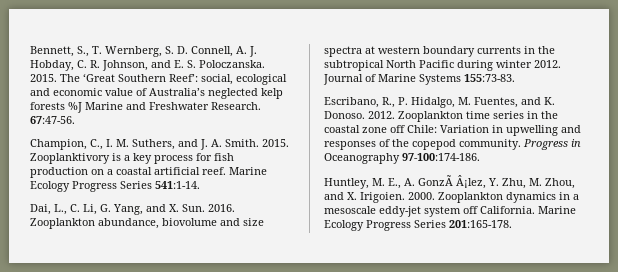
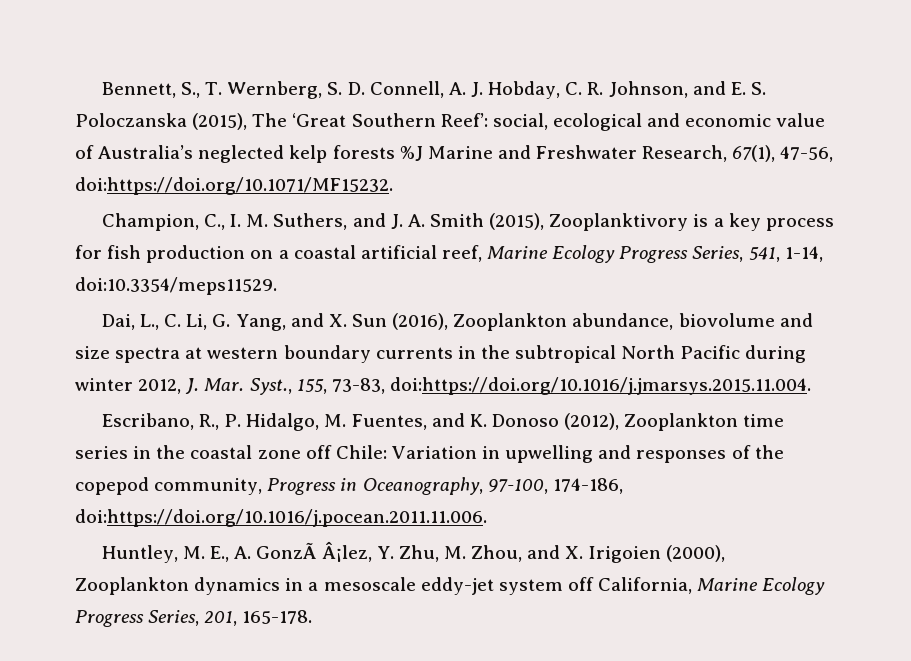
- Bennett, S., T. Wernberg, S. D. Connell, A. J. Hobday, C. R. Johnson, and E. S. Poloczanska. 2015. The ‘Great Southern Reef’: social, ecological and economic value of Australia’s neglected kelp forests %J Marine and Freshwater Research. 67:47-56.
+ Bennett, S., T. Wernberg, S. D. Connell, A. J. Hobday, C. R. Johnson, and E. S. Poloczanska (2015), The ‘Great Southern Reef’: social, ecological and economic value of Australia’s neglected kelp forests %J Marine and Freshwater Research, 67(1), 47-56, doi:https://doi.org/10.1071/MF15232.
- Champion, C., I. M. Suthers, and J. A. Smith. 2015. Zooplanktivory is a key process for fish production on a coastal artificial reef. Marine Ecology Progress Series 541:1-14.
+ Champion, C., I. M. Suthers, and J. A. Smith (2015), Zooplanktivory is a key process for fish production on a coastal artificial reef, Marine Ecology Progress Series, 541, 1-14, doi:10.3354/meps11529.
- Dai, L., C. Li, G. Yang, and X. Sun. 2016. Zooplankton abundance, biovolume and size spectra at western boundary currents in the subtropical North Pacific during winter 2012. Journal of Marine Systems 155:73-83.
+ Dai, L., C. Li, G. Yang, and X. Sun (2016), Zooplankton abundance, biovolume and size spectra at western boundary currents in the subtropical North Pacific during winter 2012, J. Mar. Syst., 155, 73-83, doi:https://doi.org/10.1016/j.jmarsys.2015.11.004.
- Escribano, R., P. Hidalgo, M. Fuentes, and K. Donoso. 2012. Zooplankton time series in the coastal zone off Chile: Variation in upwelling and responses of the copepod community. Progress in Oceanography 97-100:174-186.
+ Escribano, R., P. Hidalgo, M. Fuentes, and K. Donoso (2012), Zooplankton time series in the coastal zone off Chile: Variation in upwelling and responses of the copepod community, Progress in Oceanography, 97-100, 174-186, doi:https://doi.org/10.1016/j.pocean.2011.11.006.
- Huntley, M. E., A. GonzÃ Â¡lez, Y. Zhu, M. Zhou, and X. Irigoien. 2000. Zooplankton dynamics in a mesoscale eddy-jet system off California. Marine Ecology Progress Series 201:165-178.
+ Huntley, M. E., A. GonzÃ Â¡lez, Y. Zhu, M. Zhou, and X. Irigoien (2000), Zooplankton dynamics in a mesoscale eddy-jet system off California, Marine Ecology Progress Series, 201, 165-178.

